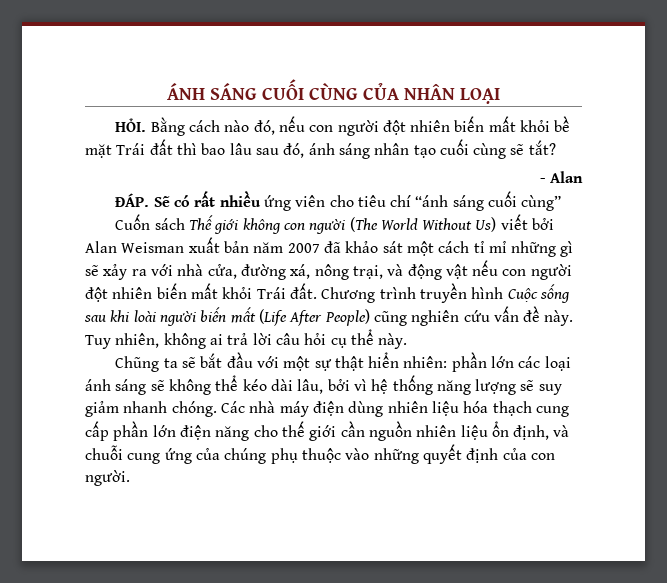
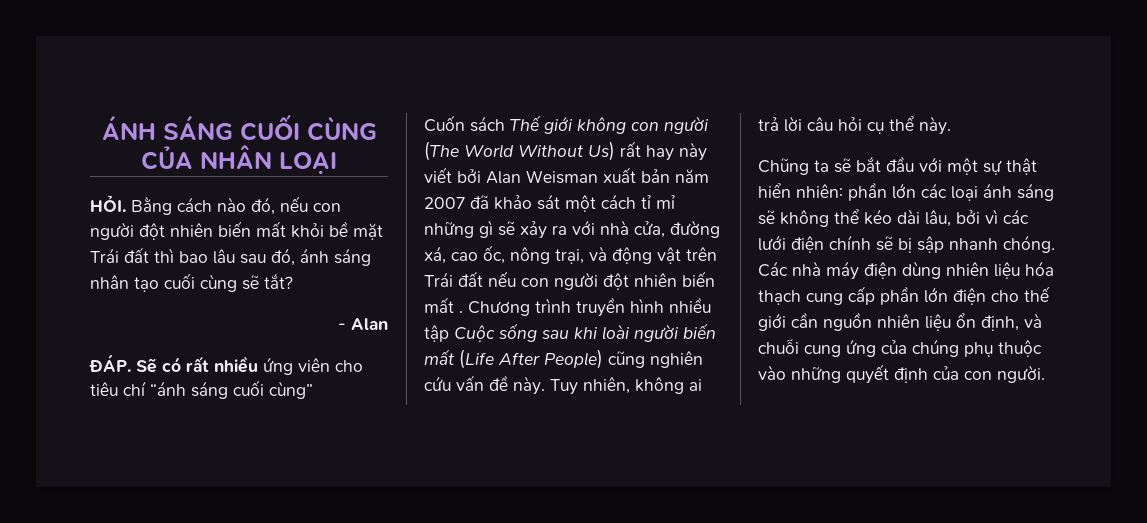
- Cuốn sách Thế giới không con người (The World Without Us) viết bởi Alan Weisman xuất bản năm 2007 đã khảo sát một cách tỉ mỉ những gì sẽ xảy ra với nhà cửa, đường xá, nông trại, và động vật nếu con người đột nhiên biến mất khỏi Trái đất.
+ Cuốn sách Thế giới không con người (The World Without Us) rất hay này viết bởi Alan Weisman xuất bản năm 2007 đã khảo sát một cách tỉ mỉ những gì sẽ xảy ra với nhà cửa, đường xá, cao ốc, nông trại, và động vật trên Trái đất nếu con người đột nhiên biến mất .
- Chương trình truyền hình Cuộc sống sau khi loài người biến mất (Life After People) cũng nghiên cứu vấn đề này.
+ Chương trình truyền hình nhiều tập Cuộc sống sau khi loài người biến mất (Life After People) cũng nghiên cứu vấn đề này.
- Chũng ta sẽ bắt đầu với một sự thật hiển nhiên: phần lớn các loại ánh sáng sẽ không thể kéo dài lâu, bởi vì hệ thống năng lượng sẽ suy giảm nhanh chóng.
+ Chũng ta sẽ bắt đầu với một sự thật hiển nhiên: phần lớn các loại ánh sáng sẽ không thể kéo dài lâu, bởi vì các lưới điện chính sẽ bị sập nhanh chóng.
- Các nhà máy điện dùng nhiên liệu hóa thạch cung cấp phần lớn điện năng cho thế giới cần nguồn nhiên liệu ổn định, và chuỗi cung ứng của chúng phụ thuộc vào những quyết định của con người.
+ Các nhà máy điện dùng nhiên liệu hóa thạch cung cấp phần lớn điện cho thế giới cần nguồn nhiên liệu ổn định, và chuỗi cung ứng của chúng phụ thuộc vào những quyết định của con người.

